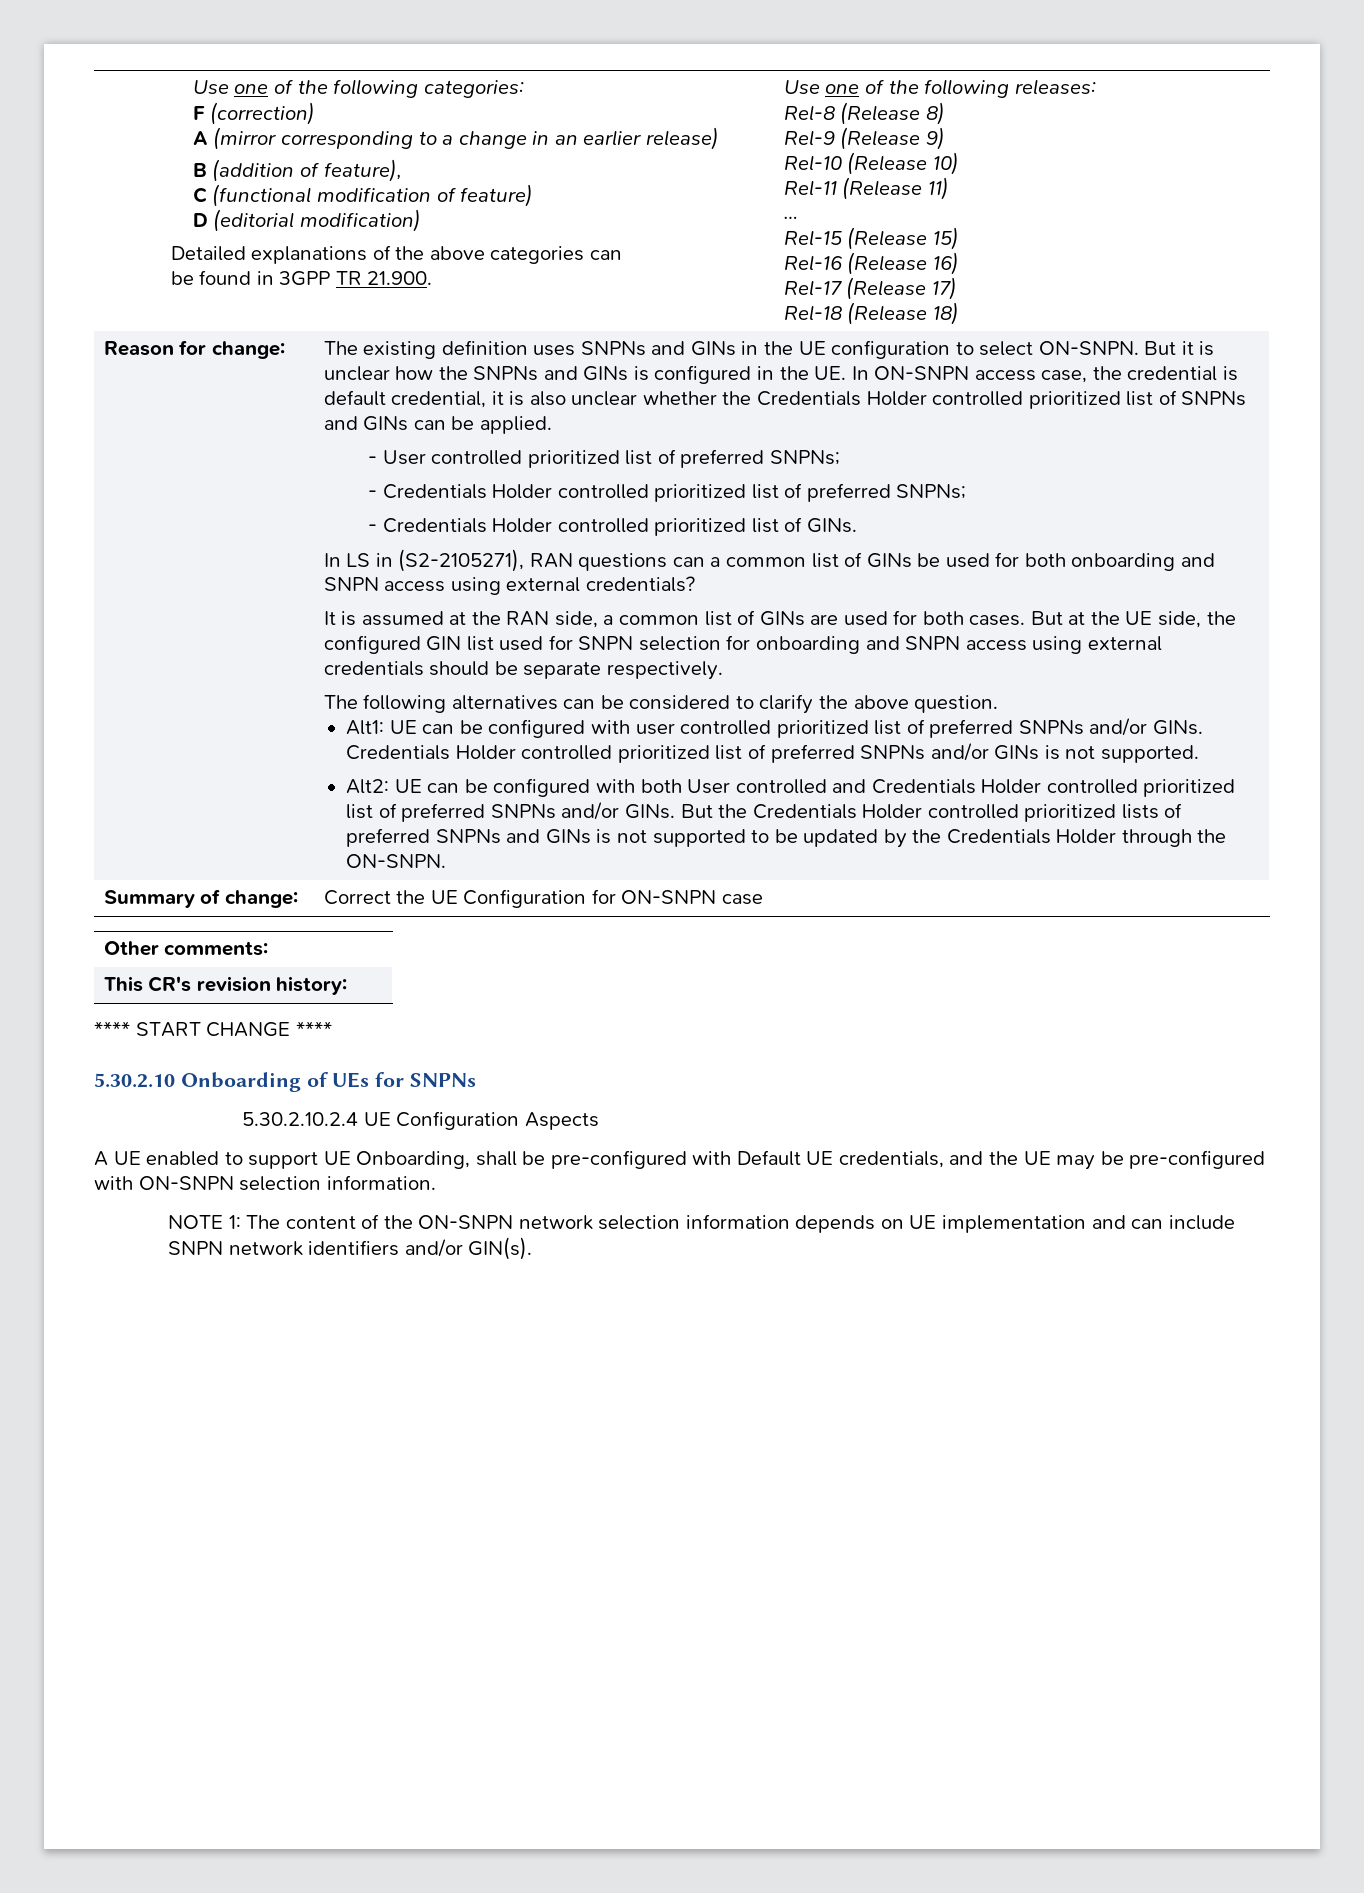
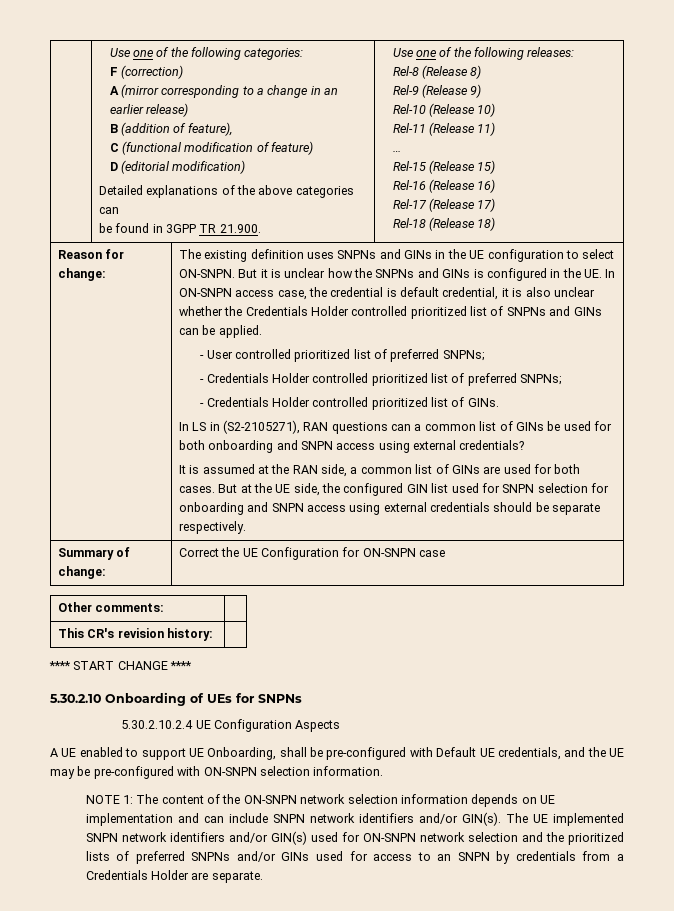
- The following alternatives can be considered to clarify the above question.
- Alt1: UE can be configured with user controlled prioritized list of preferred SNPNs and/or GINs. Credentials Holder controlled prioritized list of preferred SNPNs and/or GINs is not supported.
- Alt2: UE can be configured with both User controlled and Credentials Holder controlled prioritized list of preferred SNPNs and/or GINs. But the Credentials Holder controlled prioritized lists of preferred SNPNs and GINs is not supported to be updated by the Credentials Holder through the ON-SNPN.
+ The UE implemented SNPN network identifiers and/or GIN(s) used for ON-SNPN network selection and the prioritized lists of preferred SNPNs and/or GINs used for access to an SNPN by credentials from a Credentials Holder are separate.

